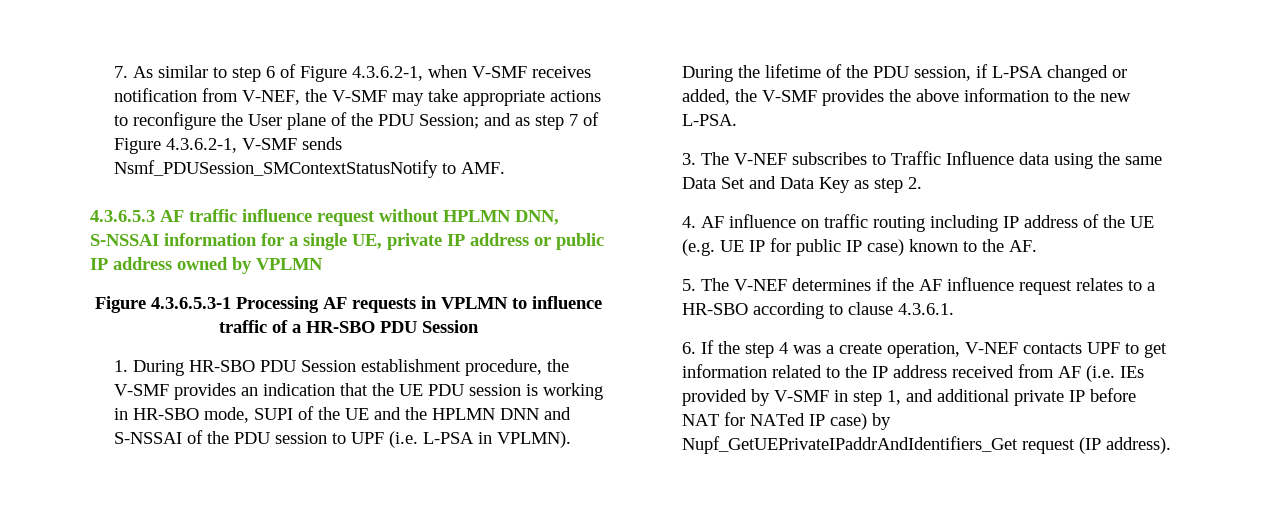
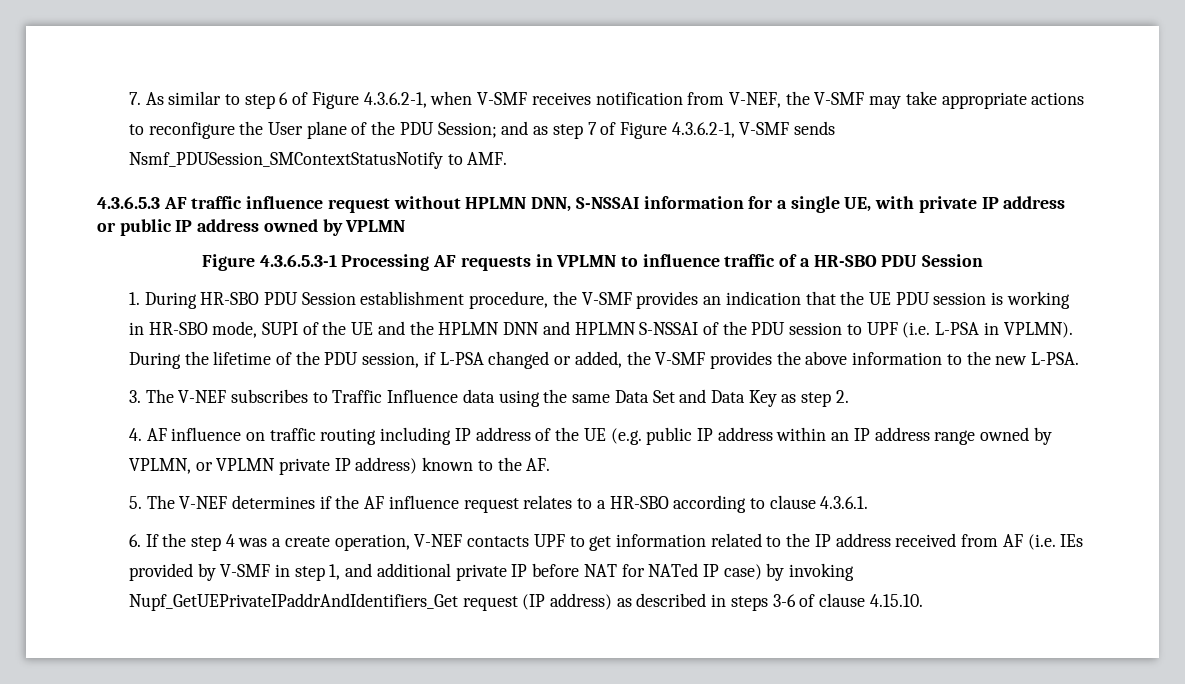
- 4.3.6.5.3 AF traffic influence request without HPLMN DNN, S-NSSAI information for a single UE, private IP address or public IP address owned by VPLMN
+ 4.3.6.5.3 AF traffic influence request without HPLMN DNN, S-NSSAI information for a single UE, with private IP address or public IP address owned by VPLMN
- 1. During HR-SBO PDU Session establishment procedure, the V-SMF provides an indication that the UE PDU session is working in HR-SBO mode, SUPI of the UE and the HPLMN DNN and S-NSSAI of the PDU session to UPF (i.e. L-PSA in VPLMN).
+ 1. During HR-SBO PDU Session establishment procedure, the V-SMF provides an indication that the UE PDU session is working in HR-SBO mode, SUPI of the UE and the HPLMN DNN and HPLMN S-NSSAI of the PDU session to UPF (i.e. L-PSA in VPLMN).
- 4. AF influence on traffic routing including IP address of the UE (e.g. UE IP for public IP case) known to the AF.
+ 4. AF influence on traffic routing including IP address of the UE (e.g. public IP address within an IP address range owned by VPLMN, or VPLMN private IP address) known to the AF.
- 6. If the step 4 was a create operation, V-NEF contacts UPF to get information related to the IP address received from AF (i.e. IEs provided by V-SMF in step 1, and additional private IP before NAT for NATed IP case) by Nupf_GetUEPrivateIPaddrAndIdentifiers_Get request (IP address).
+ 6. If the step 4 was a create operation, V-NEF contacts UPF to get information related to the IP address received from AF (i.e. IEs provided by V-SMF in step 1, and additional private IP before NAT for NATed IP case) by invoking Nupf_GetUEPrivateIPaddrAndIdentifiers_Get request (IP address) as described in steps 3-6 of clause 4.15.10.

